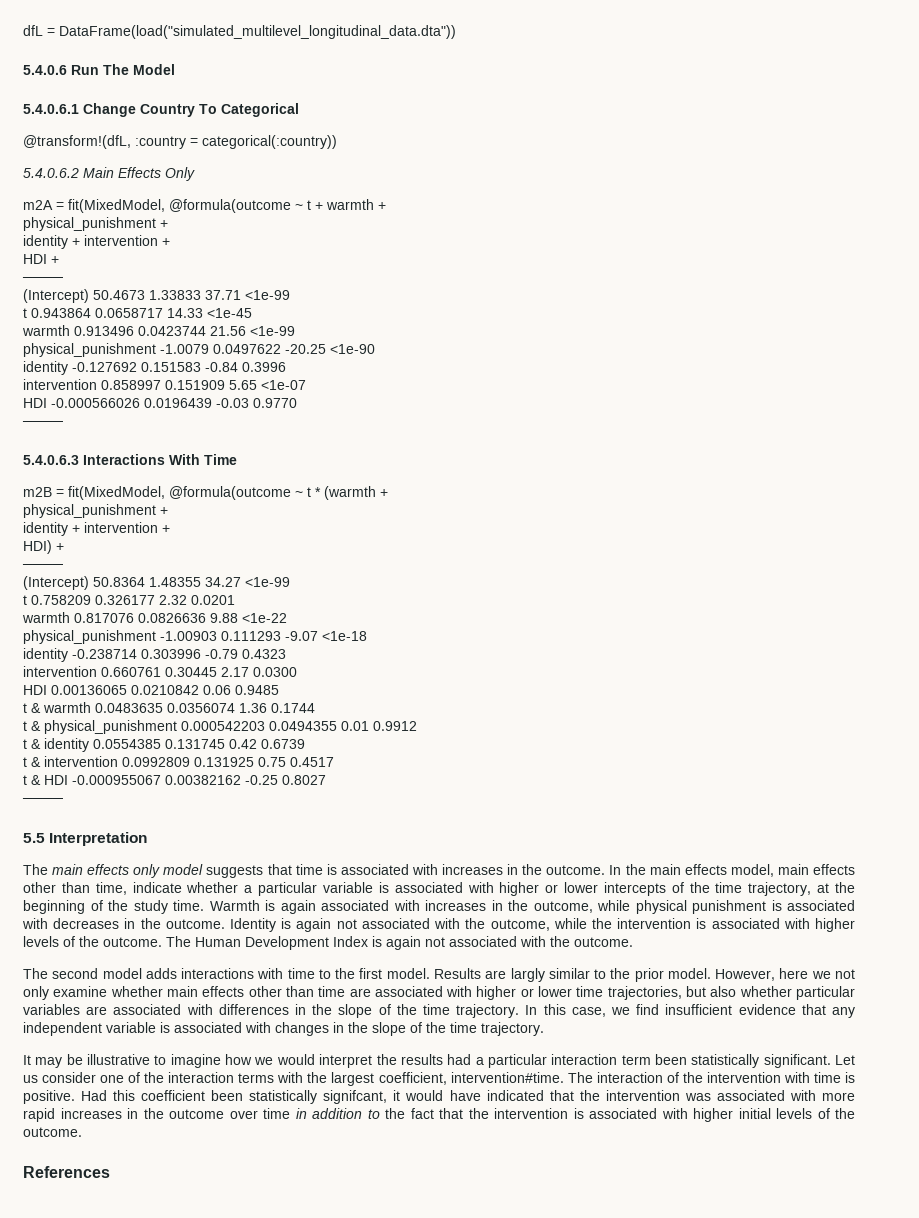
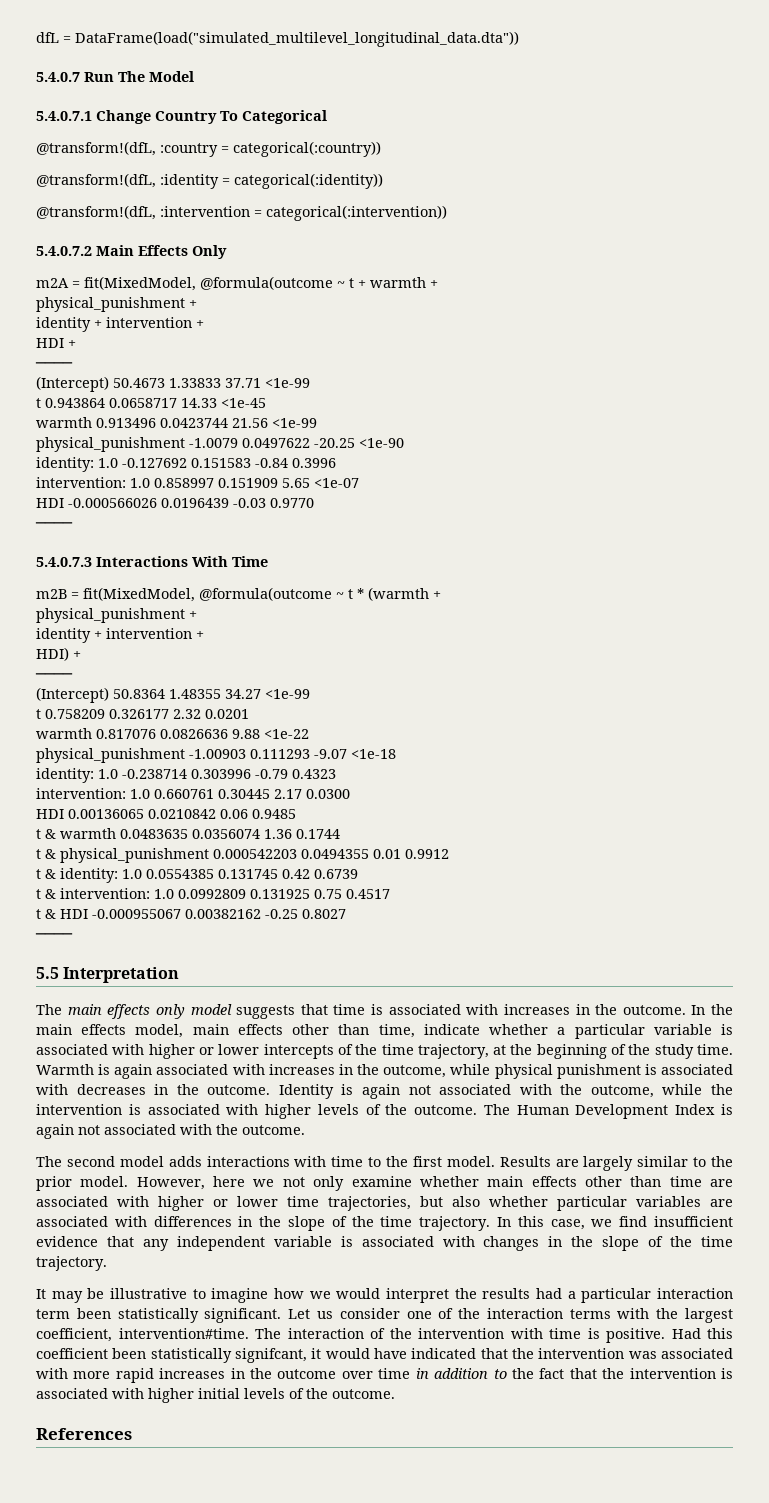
- 5.4.0.6 Run The Model
+ 5.4.0.7 Run The Model
- 5.4.0.6.1 Change Country To Categorical
+ 5.4.0.7.1 Change Country To Categorical
- 5.4.0.6.2 Main Effects Only
+ @transform!(dfL, :identity = categorical(:identity))
+ @transform!(dfL, :intervention = categorical(:intervention))
+ 5.4.0.7.2 Main Effects Only
- identity -0.127692 0.151583 -0.84 0.3996
+ identity: 1.0 -0.127692 0.151583 -0.84 0.3996
- intervention 0.858997 0.151909 5.65 <1e-07
+ intervention: 1.0 0.858997 0.151909 5.65 <1e-07
- 5.4.0.6.3 Interactions With Time
+ 5.4.0.7.3 Interactions With Time
- identity -0.238714 0.303996 -0.79 0.4323
+ identity: 1.0 -0.238714 0.303996 -0.79 0.4323
- intervention 0.660761 0.30445 2.17 0.0300
+ intervention: 1.0 0.660761 0.30445 2.17 0.0300
- t & identity 0.0554385 0.131745 0.42 0.6739
+ t & identity: 1.0 0.0554385 0.131745 0.42 0.6739
- t & intervention 0.0992809 0.131925 0.75 0.4517
+ t & intervention: 1.0 0.0992809 0.131925 0.75 0.4517
- Results are largly similar to the prior model.
+ Results are largely similar to the prior model.

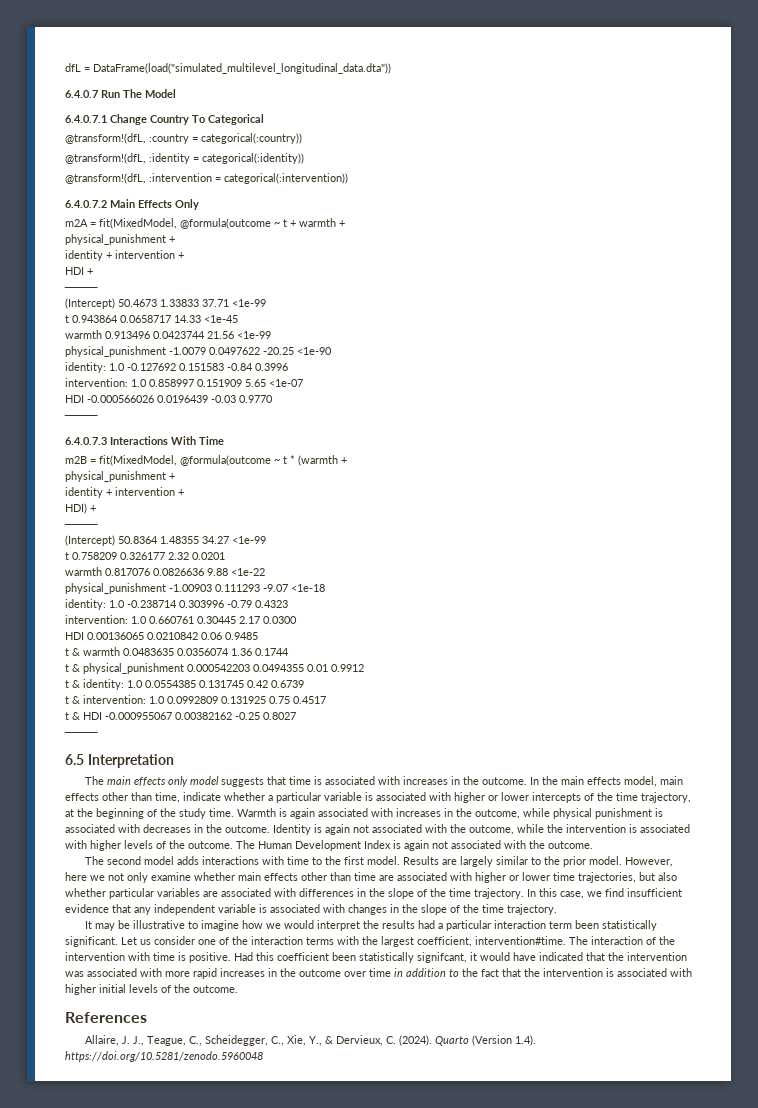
- 5.4.0.7 Run The Model
+ 6.4.0.7 Run The Model
- 5.4.0.7.1 Change Country To Categorical
+ 6.4.0.7.1 Change Country To Categorical
- 5.4.0.7.2 Main Effects Only
+ 6.4.0.7.2 Main Effects Only
- 5.4.0.7.3 Interactions With Time
+ 6.4.0.7.3 Interactions With Time
- 5.5 Interpretation
+ 6.5 Interpretation
+ Allaire, J. J., Teague, C., Scheidegger, C., Xie, Y., & Dervieux, C. (2024). Quarto (Version 1.4). https://doi.org/10.5281/zenodo.5960048

